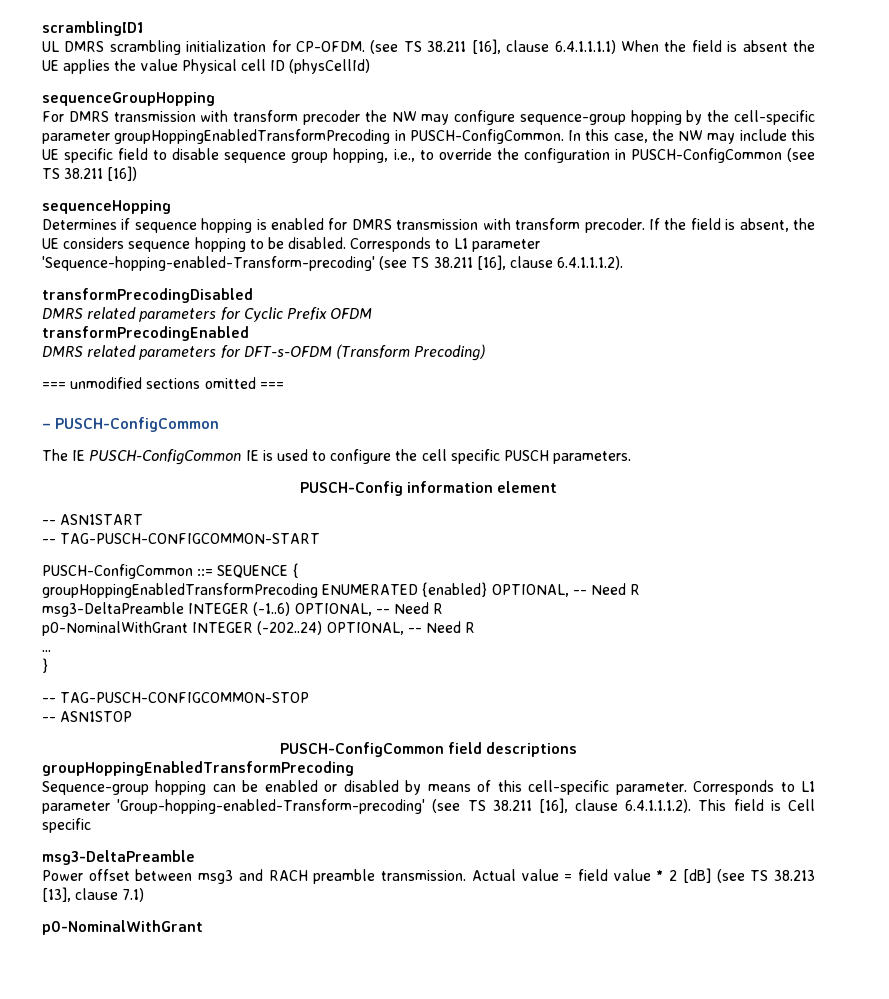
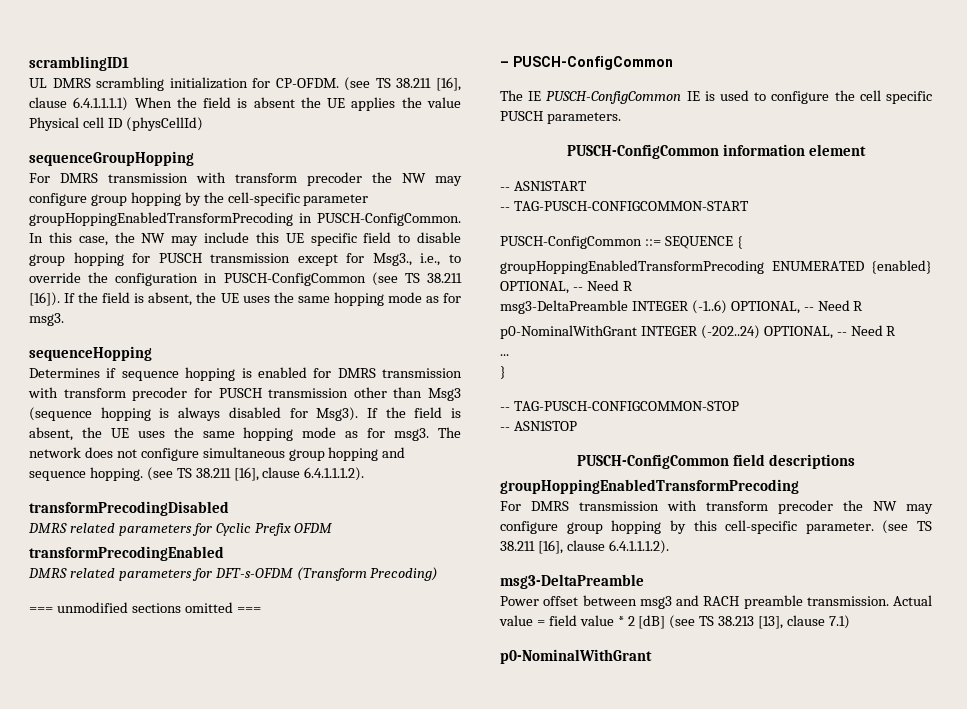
- For DMRS transmission with transform precoder the NW may configure sequence-group hopping by the cell-specific parameter groupHoppingEnabledTransformPrecoding in PUSCH-ConfigCommon.
+ For DMRS transmission with transform precoder the NW may configure group hopping by the cell-specific parameter groupHoppingEnabledTransformPrecoding in PUSCH-ConfigCommon.
- In this case, the NW may include this UE specific field to disable sequence group hopping, i.e., to override the configuration in PUSCH-ConfigCommon (see TS 38.211 [16])
+ In this case, the NW may include this UE specific field to disable group hopping for PUSCH transmission except for Msg3., i.e., to override the configuration in PUSCH-ConfigCommon (see TS 38.211 [16]). If the field is absent, the UE uses the same hopping mode as for msg3.
- Determines if sequence hopping is enabled for DMRS transmission with transform precoder. If the field is absent, the UE considers sequence hopping to be disabled. Corresponds to L1 parameter 'Sequence-hopping-enabled-Transform-precoding' (see TS 38.211 [16], clause 6.4.1.1.1.2).
+ Determines if sequence hopping is enabled for DMRS transmission with transform precoder for PUSCH transmission other than Msg3 (sequence hopping is always disabled for Msg3). If the field is absent, the UE uses the same hopping mode as for msg3. The network does not configure simultaneous group hopping and sequence hopping. (see TS 38.211 [16], clause 6.4.1.1.1.2).
- PUSCH-Config information element
+ PUSCH-ConfigCommon information element
- Sequence-group hopping can be enabled or disabled by means of this cell-specific parameter. Corresponds to L1 parameter 'Group-hopping-enabled-Transform-precoding' (see TS 38.211 [16], clause 6.4.1.1.1.2). This field is Cell specific
+ For DMRS transmission with transform precoder the NW may configure group hopping by this cell-specific parameter. (see TS 38.211 [16], clause 6.4.1.1.1.2).

